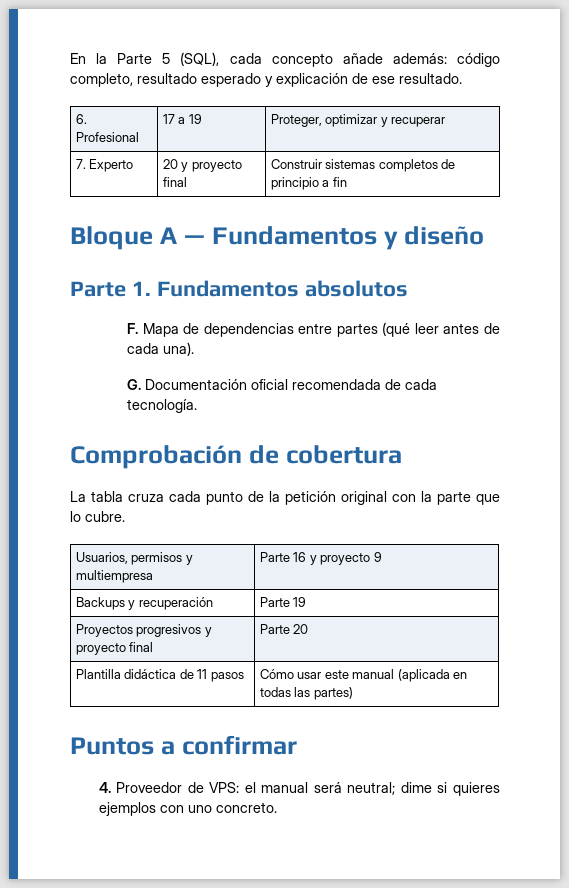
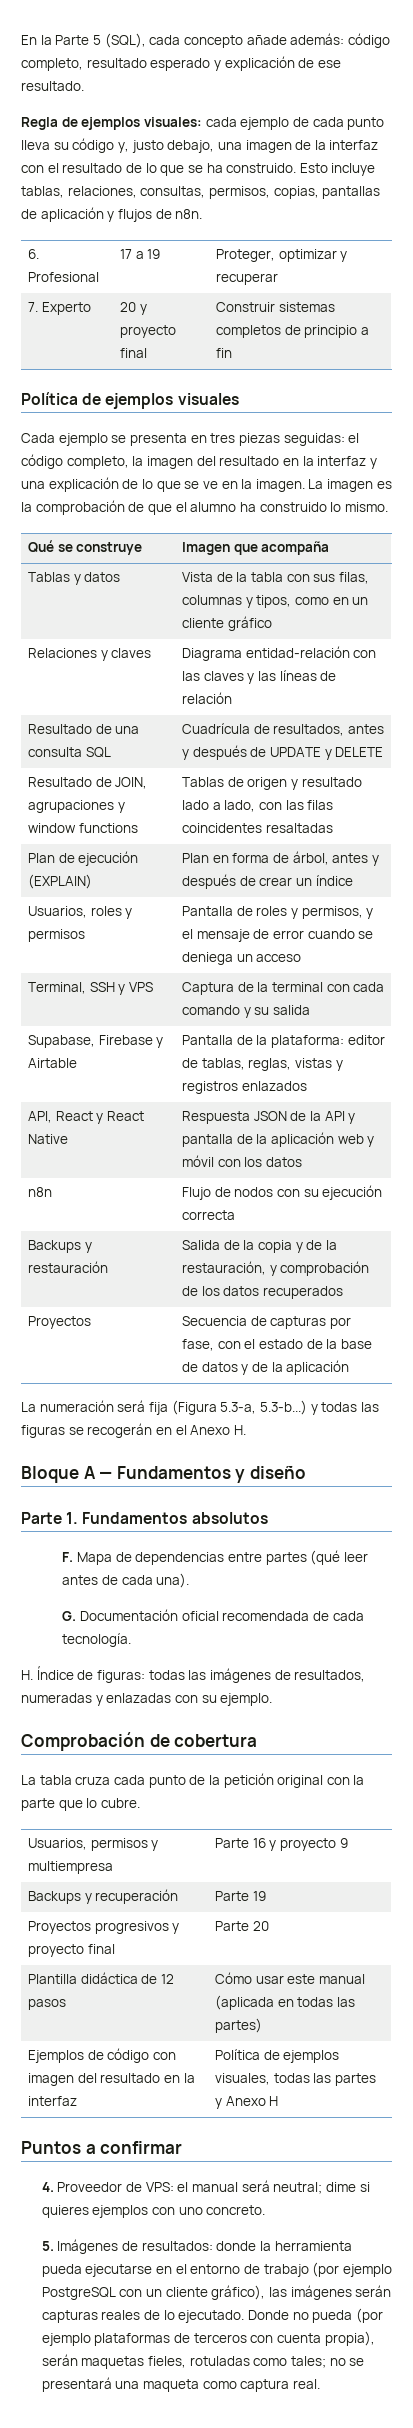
+ Regla de ejemplos visuales: cada ejemplo de cada punto lleva su código y, justo debajo, una imagen de la interfaz con el resultado de lo que se ha construido. Esto incluye tablas, relaciones, consultas, permisos, copias, pantallas de aplicación y flujos de n8n.
+ Política de ejemplos visuales
+ Cada ejemplo se presenta en tres piezas seguidas: el código completo, la imagen del resultado en la interfaz y una explicación de lo que se ve en la imagen. La imagen es la comprobación de que el alumno ha construido lo mismo.
+ Qué se construye | Imagen que acompaña
+ Tablas y datos | Vista de la tabla con sus filas, columnas y tipos, como en un cliente gráfico
+ Relaciones y claves | Diagrama entidad-relación con las claves y las líneas de relación
+ Resultado de una consulta SQL | Cuadrícula de resultados, antes y después de UPDATE y DELETE
+ Resultado de JOIN, agrupaciones y window functions | Tablas de origen y resultado lado a lado, con las filas coincidentes resaltadas
+ Plan de ejecución (EXPLAIN) | Plan en forma de árbol, antes y después de crear un índice
+ Usuarios, roles y permisos | Pantalla de roles y permisos, y el mensaje de error cuando se deniega un acceso
+ Terminal, SSH y VPS | Captura de la terminal con cada comando y su salida
+ Supabase, Firebase y Airtable | Pantalla de la plataforma: editor de tablas, reglas, vistas y registros enlazados
+ API, React y React Native | Respuesta JSON de la API y pantalla de la aplicación web y móvil con los datos
+ n8n | Flujo de nodos con su ejecución correcta
+ Backups y restauración | Salida de la copia y de la restauración, y comprobación de los datos recuperados
+ Proyectos | Secuencia de capturas por fase, con el estado de la base de datos y de la aplicación
+ La numeración será fija (Figura 5.3-a, 5.3-b...) y todas las figuras se recogerán en el Anexo H.
+ H. Índice de figuras: todas las imágenes de resultados, numeradas y enlazadas con su ejemplo.
- Plantilla didáctica de 11 pasos | Cómo usar este manual (aplicada en todas las partes)
+ Plantilla didáctica de 12 pasos | Cómo usar este manual (aplicada en todas las partes)
+ Ejemplos de código con imagen del resultado en la interfaz | Política de ejemplos visuales, todas las partes y Anexo H
+ 5. Imágenes de resultados: donde la herramienta pueda ejecutarse en el entorno de trabajo (por ejemplo PostgreSQL con un cliente gráfico), las imágenes serán capturas reales de lo ejecutado. Donde no pueda (por ejemplo plataformas de terceros con cuenta propia), serán maquetas fieles, rotuladas como tales; no se presentará una maqueta como captura real.

